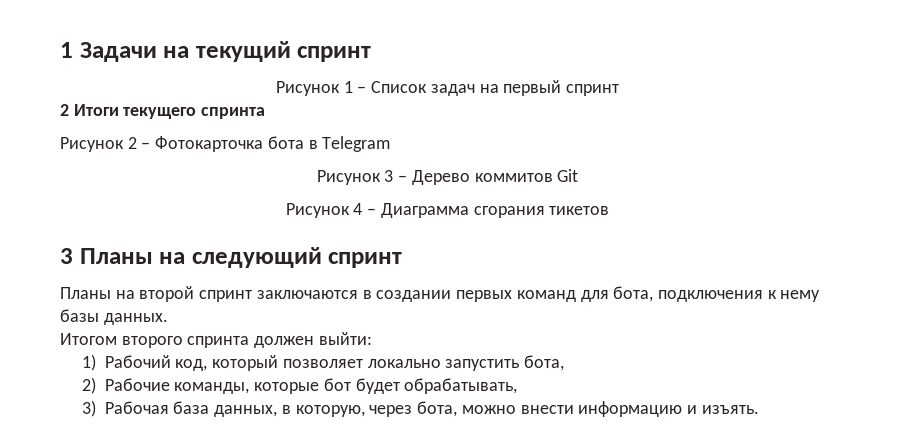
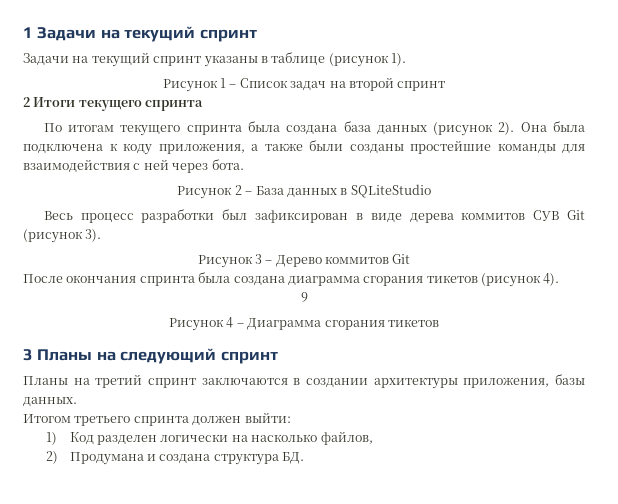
+ Задачи на текущий спринт указаны в таблице (рисунок 1).
- Рисунок 1 – Список задач на первый спринт
+ Рисунок 1 – Список задач на второй спринт
- Рисунок 2 – Фотокарточка бота в Telegram
+ По итогам текущего спринта была создана база данных (рисунок 2). Она была подключена к коду приложения, а также были созданы простейшие команды для взаимодействия с ней через бота.
+ Рисунок 2 – База данных в SQLiteStudio
+ Весь процесс разработки был зафиксирован в виде дерева коммитов СУВ Git (рисунок 3).
+ После окончания спринта была создана диаграмма сгорания тикетов (рисунок 4).
+ 9
- Планы на второй спринт заключаются в создании первых команд для бота, подключения к нему базы данных.
+ Планы на третий спринт заключаются в создании архитектуры приложения, базы данных.
- Итогом второго спринта должен выйти:
+ Итогом третьего спринта должен выйти:
- 1) Рабочий код, который позволяет локально запустить бота,
- 2) Рабочие команды, которые бот будет обрабатывать,
- 3) Рабочая база данных, в которую, через бота, можно внести информацию и изъять.
+ 1) Код разделен логически на насколько файлов,
+ 2) Продумана и создана структура БД.

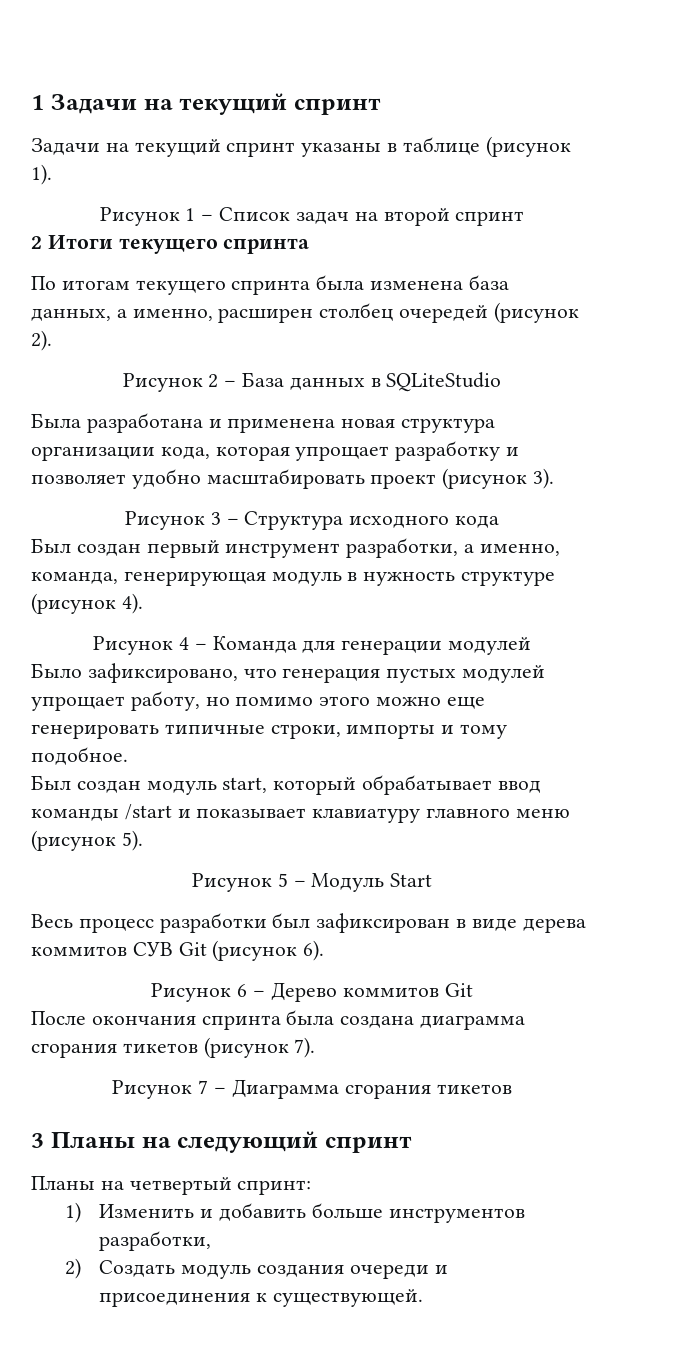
- По итогам текущего спринта была создана база данных (рисунок 2). Она была подключена к коду приложения, а также были созданы простейшие команды для взаимодействия с ней через бота.
+ По итогам текущего спринта была изменена база данных, а именно, расширен столбец очередей (рисунок 2).
+ Была разработана и применена новая структура организации кода, которая упрощает разработку и позволяет удобно масштабировать проект (рисунок 3).
+ Рисунок 3 – Структура исходного кода
+ Был создан первый инструмент разработки, а именно, команда, генерирующая модуль в нужность структуре (рисунок 4).
+ Рисунок 4 – Команда для генерации модулей
+ Было зафиксировано, что генерация пустых модулей упрощает работу, но помимо этого можно еще генерировать типичные строки, импорты и тому подобное.
+ Был создан модуль start, который обрабатывает ввод команды /start и показывает клавиатуру главного меню (рисунок 5).
+ Рисунок 5 – Модуль Start
- Весь процесс разработки был зафиксирован в виде дерева коммитов СУВ Git (рисунок 3).
- Рисунок 3 – Дерево коммитов Git
+ Весь процесс разработки был зафиксирован в виде дерева коммитов СУВ Git (рисунок 6).
+ Рисунок 6 – Дерево коммитов Git
- После окончания спринта была создана диаграмма сгорания тикетов (рисунок 4).
- 9
- Рисунок 4 – Диаграмма сгорания тикетов
+ После окончания спринта была создана диаграмма сгорания тикетов (рисунок 7).
+ Рисунок 7 – Диаграмма сгорания тикетов
- Планы на третий спринт заключаются в создании архитектуры приложения, базы данных.
- Итогом третьего спринта должен выйти:
- 1) Код разделен логически на насколько файлов,
- 2) Продумана и создана структура БД.
+ Планы на четвертый спринт:
+ 1) Изменить и добавить больше инструментов разработки,
+ 2) Создать модуль создания очереди и присоединения к существующей.

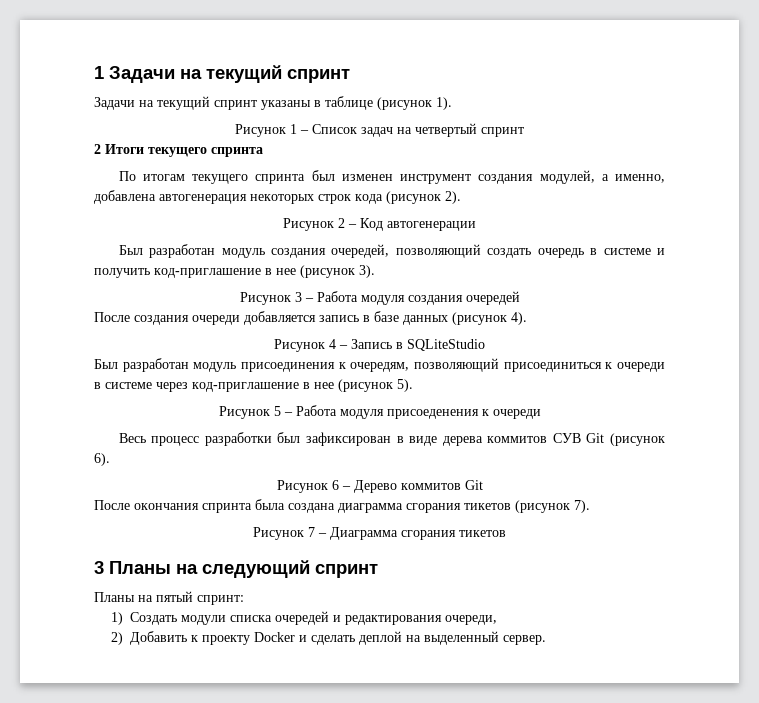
- Рисунок 1 – Список задач на второй спринт
+ Рисунок 1 – Список задач на четвертый спринт
- По итогам текущего спринта была изменена база данных, а именно, расширен столбец очередей (рисунок 2).
+ По итогам текущего спринта был изменен инструмент создания модулей, а именно, добавлена автогенерация некоторых строк кода (рисунок 2).
- Рисунок 2 – База данных в SQLiteStudio
- Была разработана и применена новая структура организации кода, которая упрощает разработку и позволяет удобно масштабировать проект (рисунок 3).
+ Рисунок 2 – Код автогенерации
+ Был разработан модуль создания очередей, позволяющий создать очередь в системе и получить код-приглашение в нее (рисунок 3).
- Рисунок 3 – Структура исходного кода
- Был создан первый инструмент разработки, а именно, команда, генерирующая модуль в нужность структуре (рисунок 4).
+ Рисунок 3 – Работа модуля создания очередей
+ После создания очереди добавляется запись в базе данных (рисунок 4).
- Рисунок 4 – Команда для генерации модулей
- Было зафиксировано, что генерация пустых модулей упрощает работу, но помимо этого можно еще генерировать типичные строки, импорты и тому подобное.
- Был создан модуль start, который обрабатывает ввод команды /start и показывает клавиатуру главного меню (рисунок 5).
+ Рисунок 4 – Запись в SQLiteStudio
+ Был разработан модуль присоединения к очередям, позволяющий присоединиться к очереди в системе через код-приглашение в нее (рисунок 5).
- Рисунок 5 – Модуль Start
+ Рисунок 5 – Работа модуля присоеденения к очереди
- Планы на четвертый спринт:
+ Планы на пятый спринт:
- 1) Изменить и добавить больше инструментов разработки,
- 2) Создать модуль создания очереди и присоединения к существующей.
+ 1) Создать модули списка очередей и редактирования очереди,
+ 2) Добавить к проекту Docker и сделать деплой на выделенный сервер.

